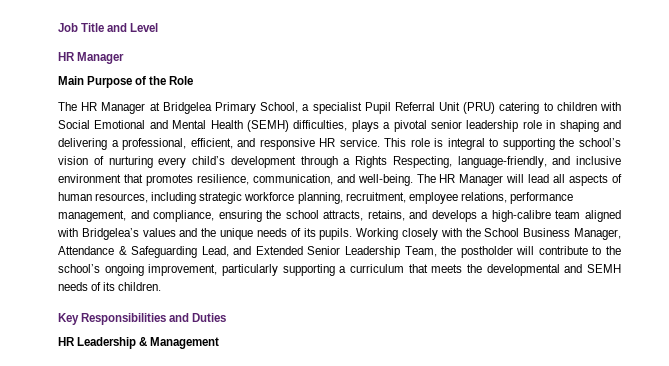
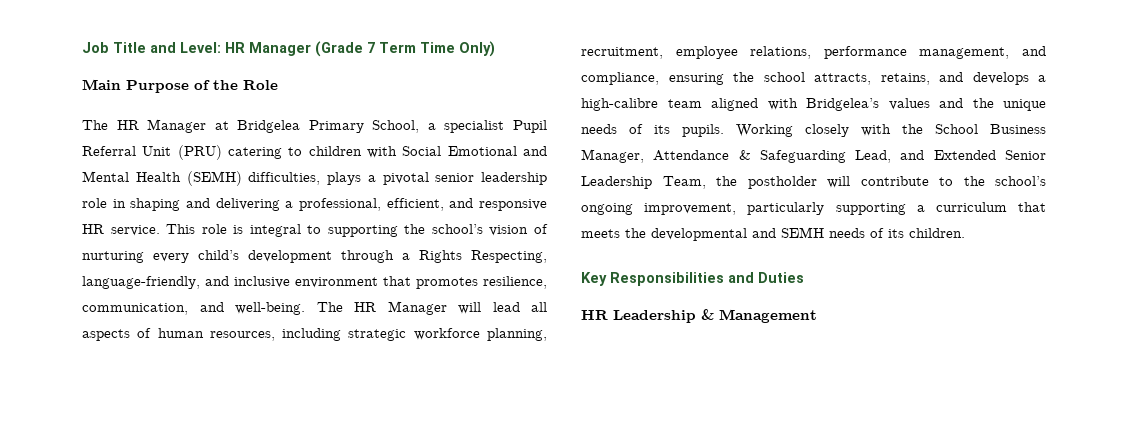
- Job Title and Level
- HR Manager
+ Job Title and Level: HR Manager (Grade 7 Term Time Only)

